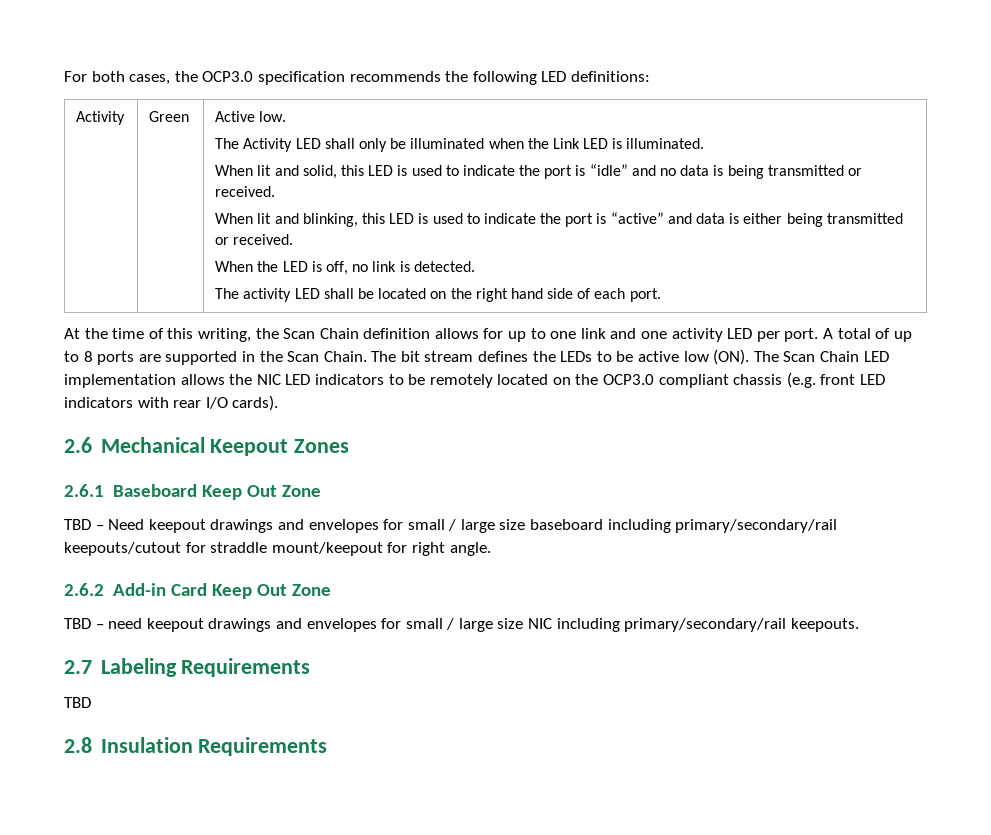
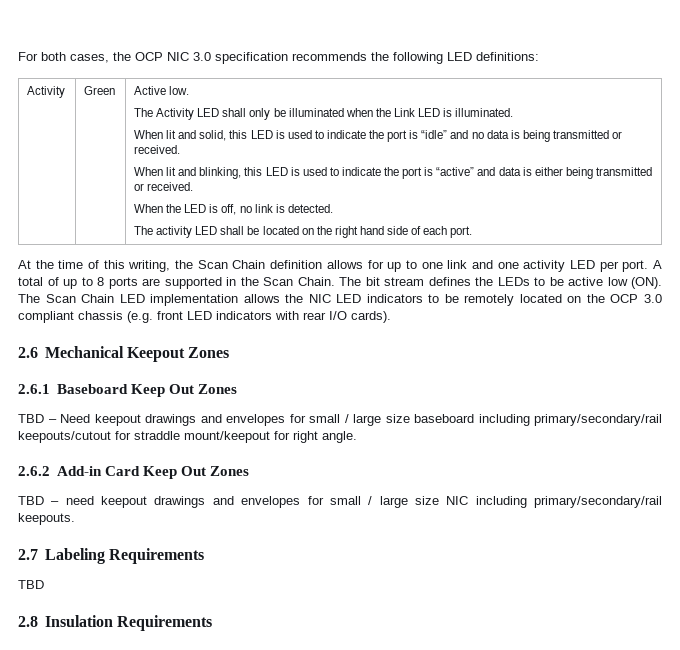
- For both cases, the OCP3.0 specification recommends the following LED definitions:
+ For both cases, the OCP NIC 3.0 specification recommends the following LED definitions:
- The bit stream defines the LEDs to be active low (ON). The Scan Chain LED implementation allows the NIC LED indicators to be remotely located on the OCP3.0 compliant chassis (e.g. front LED indicators with rear I/O cards).
+ The bit stream defines the LEDs to be active low (ON). The Scan Chain LED implementation allows the NIC LED indicators to be remotely located on the OCP 3.0 compliant chassis (e.g. front LED indicators with rear I/O cards).
- 2.6.1 Baseboard Keep Out Zone
+ 2.6.1 Baseboard Keep Out Zones
- 2.6.2 Add-in Card Keep Out Zone
+ 2.6.2 Add-in Card Keep Out Zones

